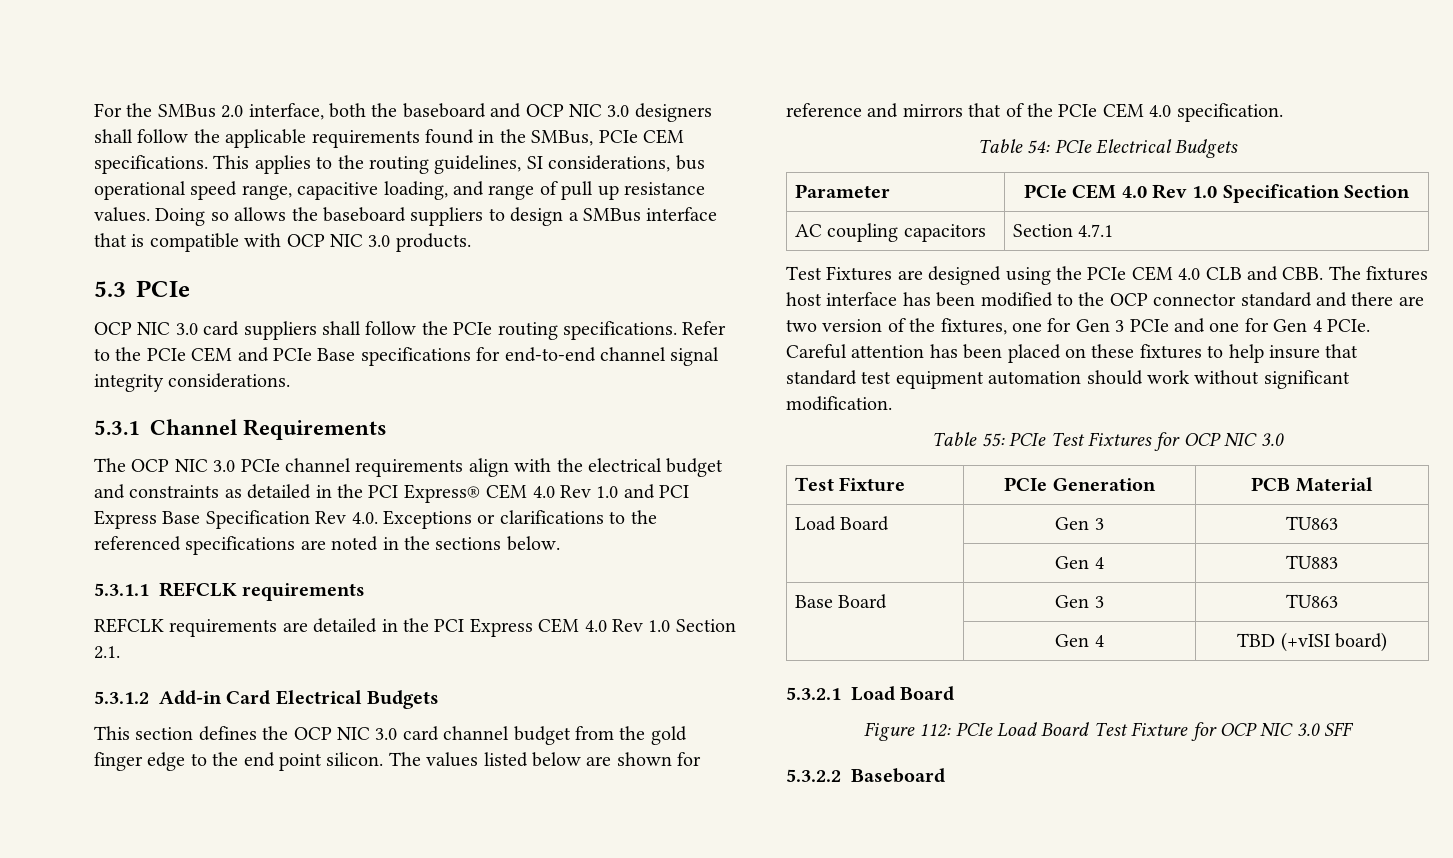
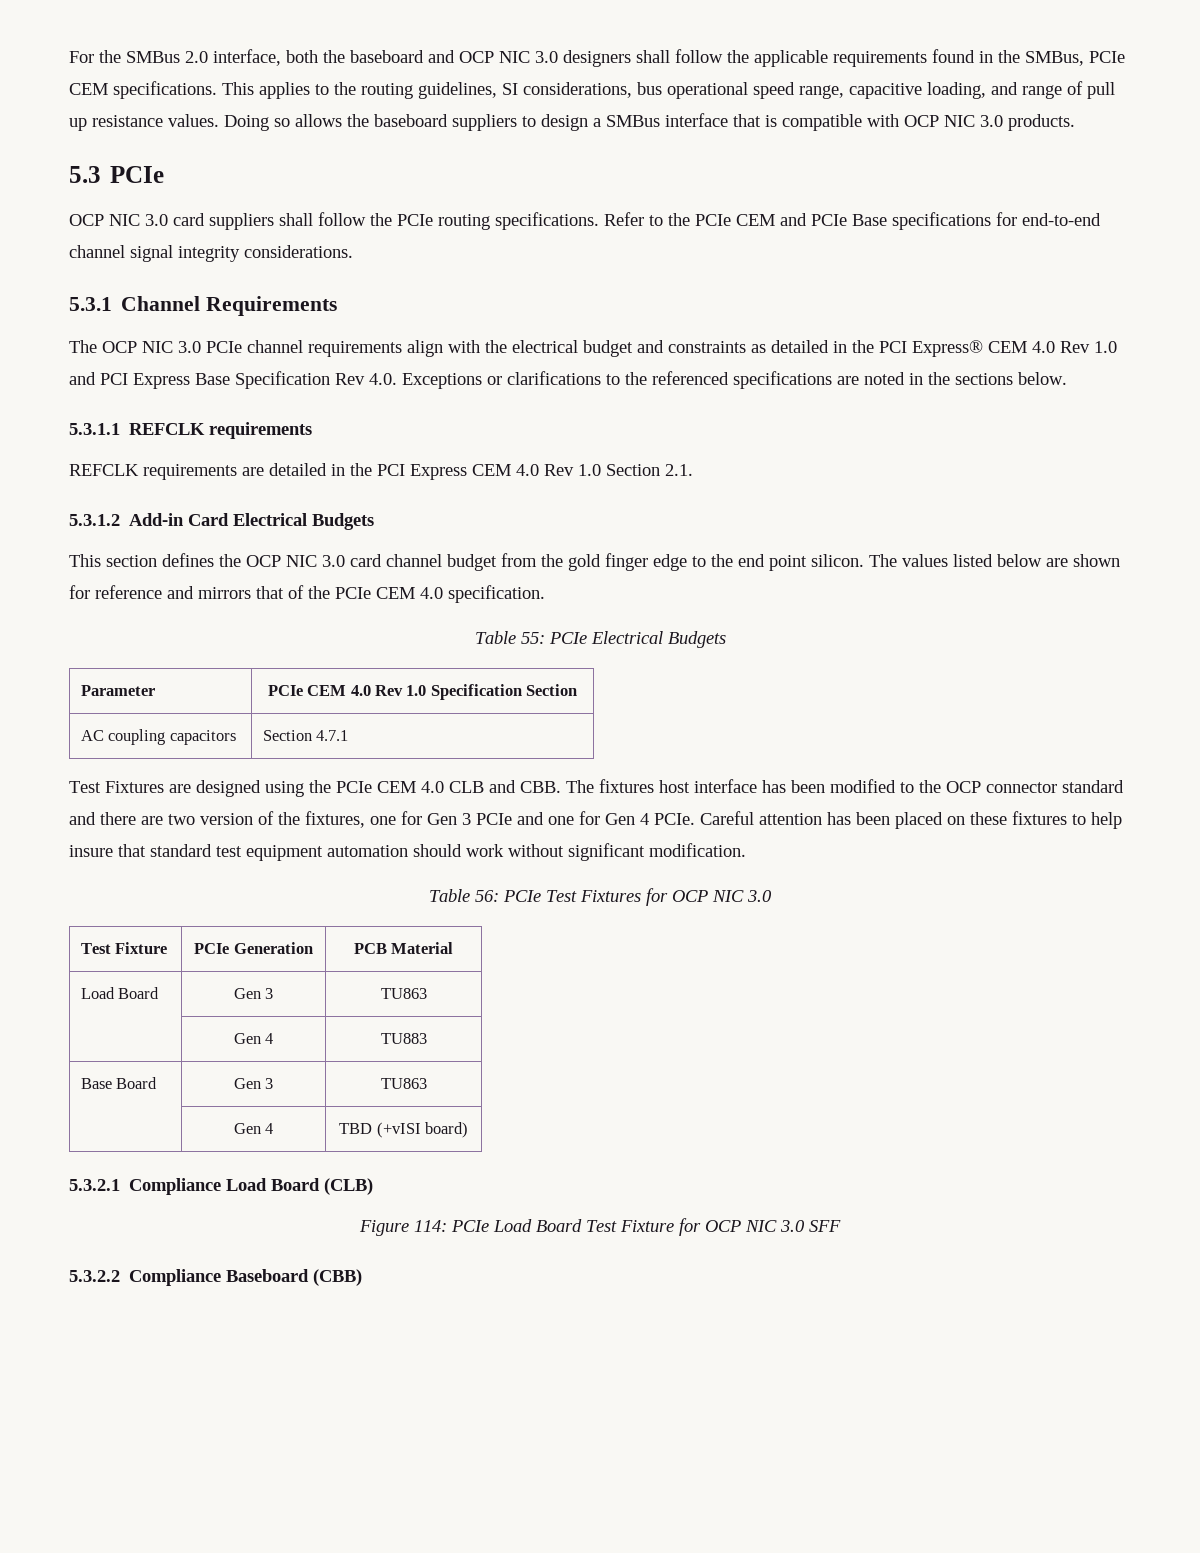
- Table 54: PCIe Electrical Budgets
+ Table 55: PCIe Electrical Budgets
- Table 55: PCIe Test Fixtures for OCP NIC 3.0
+ Table 56: PCIe Test Fixtures for OCP NIC 3.0
- 5.3.2.1 Load Board
+ 5.3.2.1 Compliance Load Board (CLB)
- Figure 112: PCIe Load Board Test Fixture for OCP NIC 3.0 SFF
+ Figure 114: PCIe Load Board Test Fixture for OCP NIC 3.0 SFF
- 5.3.2.2 Baseboard
+ 5.3.2.2 Compliance Baseboard (CBB)

